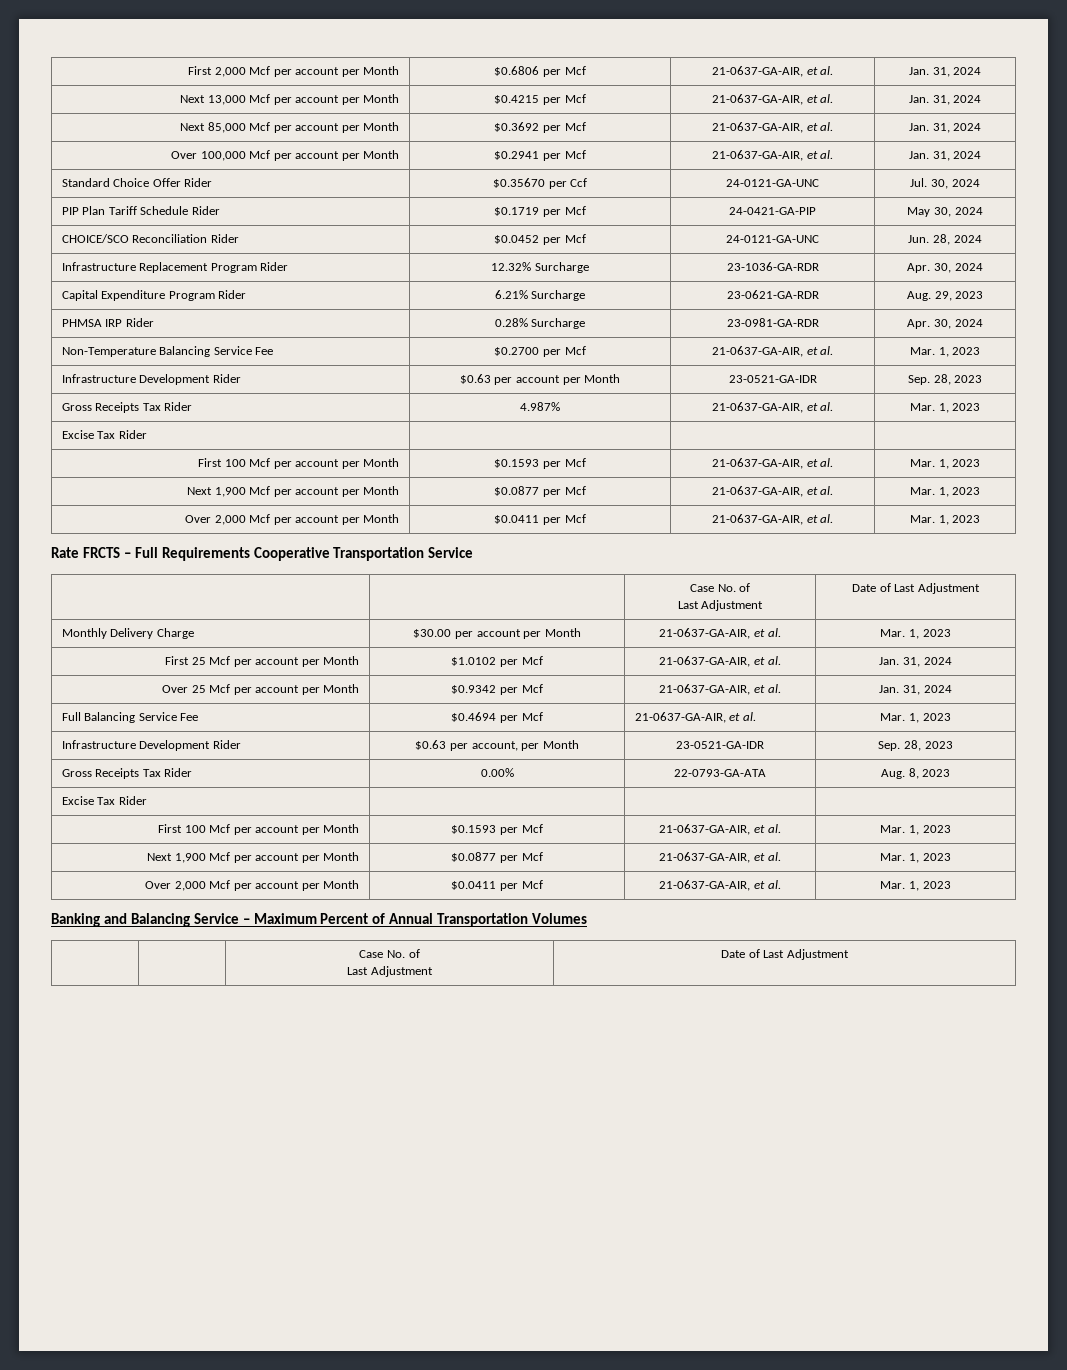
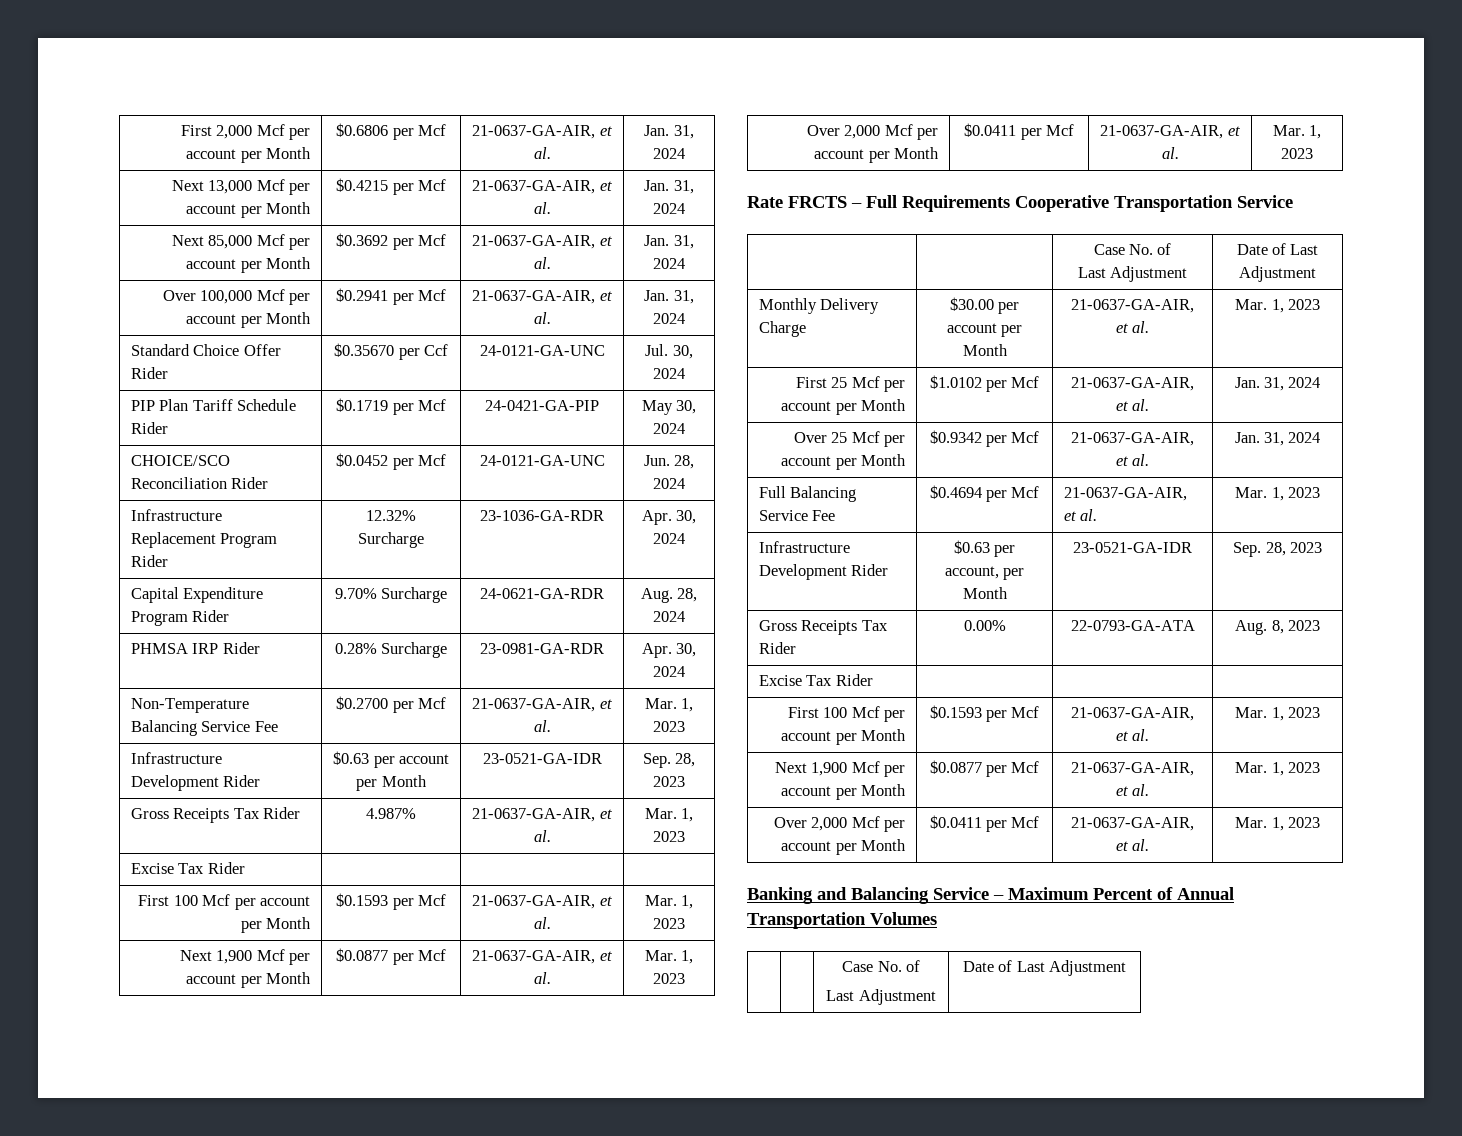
- Capital Expenditure Program Rider | 6.21% Surcharge | 23-0621-GA-RDR | Aug. 29, 2023
+ Capital Expenditure Program Rider | 9.70% Surcharge | 24-0621-GA-RDR | Aug. 28, 2024

